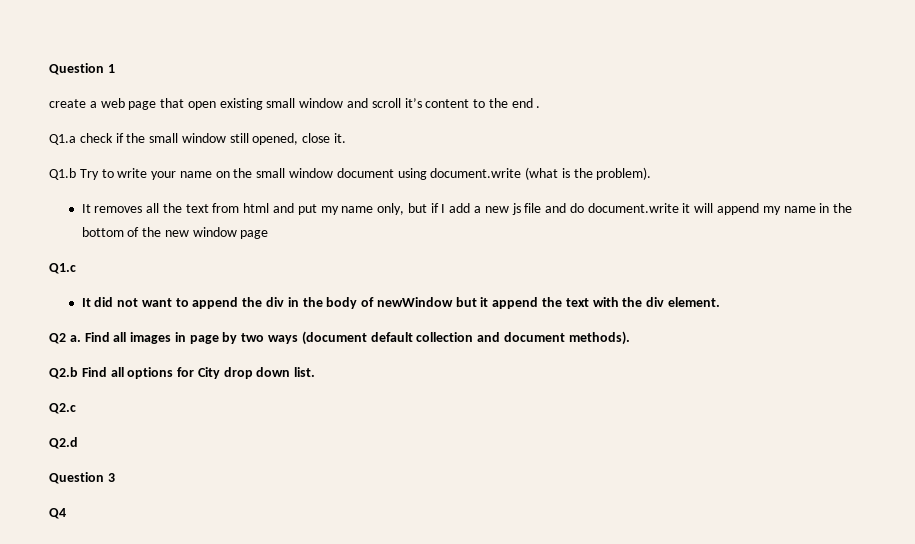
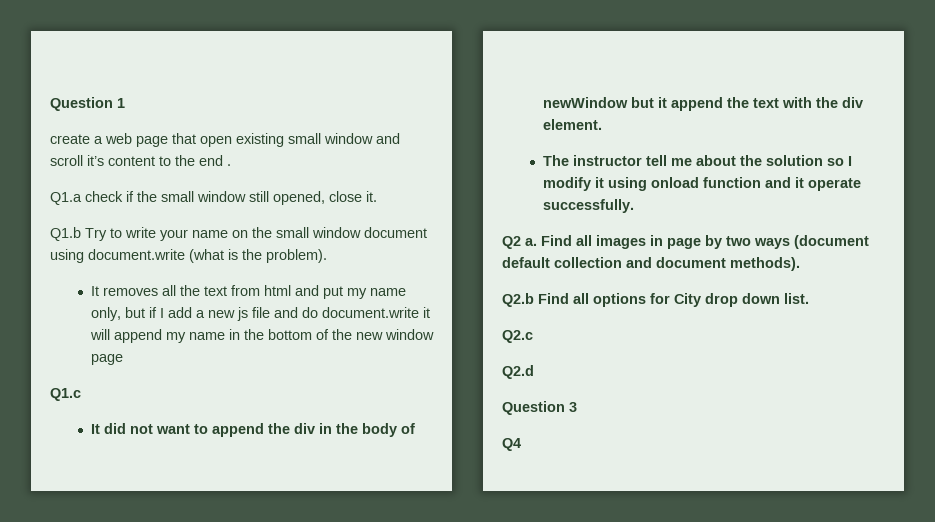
+ The instructor tell me about the solution so I modify it using onload function and it operate successfully.

